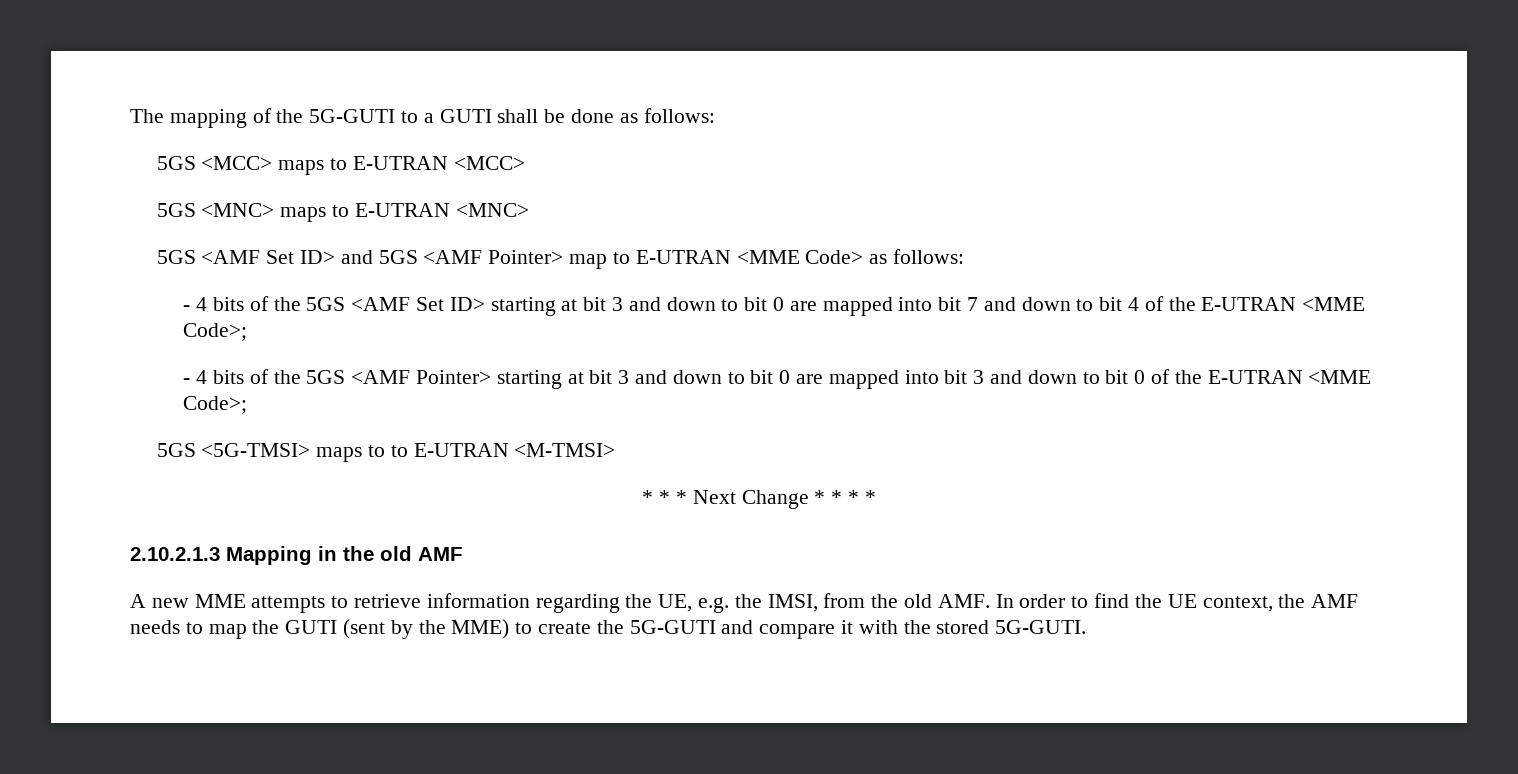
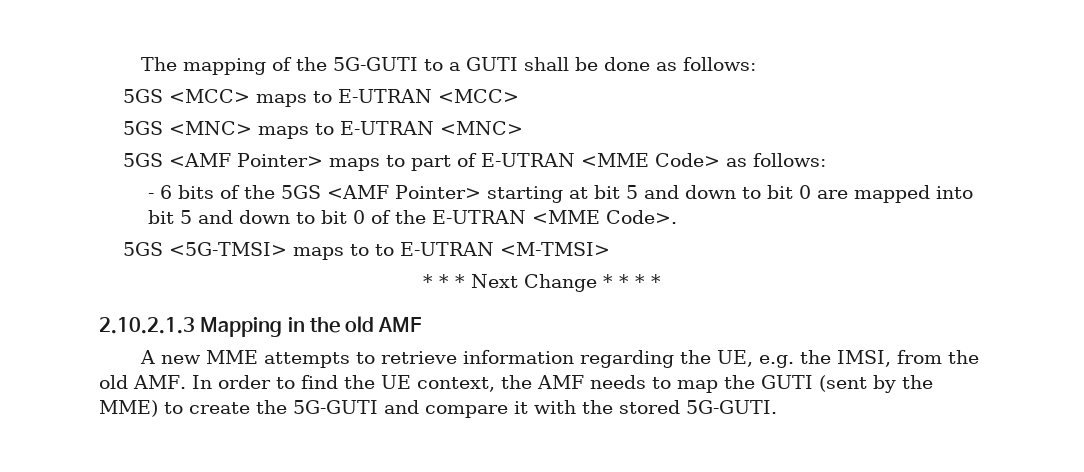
- 5GS <AMF Set ID> and 5GS <AMF Pointer> map to E-UTRAN <MME Code> as follows:
+ 5GS <AMF Pointer> maps to part of E-UTRAN <MME Code> as follows:
- - 4 bits of the 5GS <AMF Set ID> starting at bit 3 and down to bit 0 are mapped into bit 7 and down to bit 4 of the E-UTRAN <MME Code>;
- - 4 bits of the 5GS <AMF Pointer> starting at bit 3 and down to bit 0 are mapped into bit 3 and down to bit 0 of the E-UTRAN <MME Code>;
+ - 6 bits of the 5GS <AMF Pointer> starting at bit 5 and down to bit 0 are mapped into bit 5 and down to bit 0 of the E-UTRAN <MME Code>.

